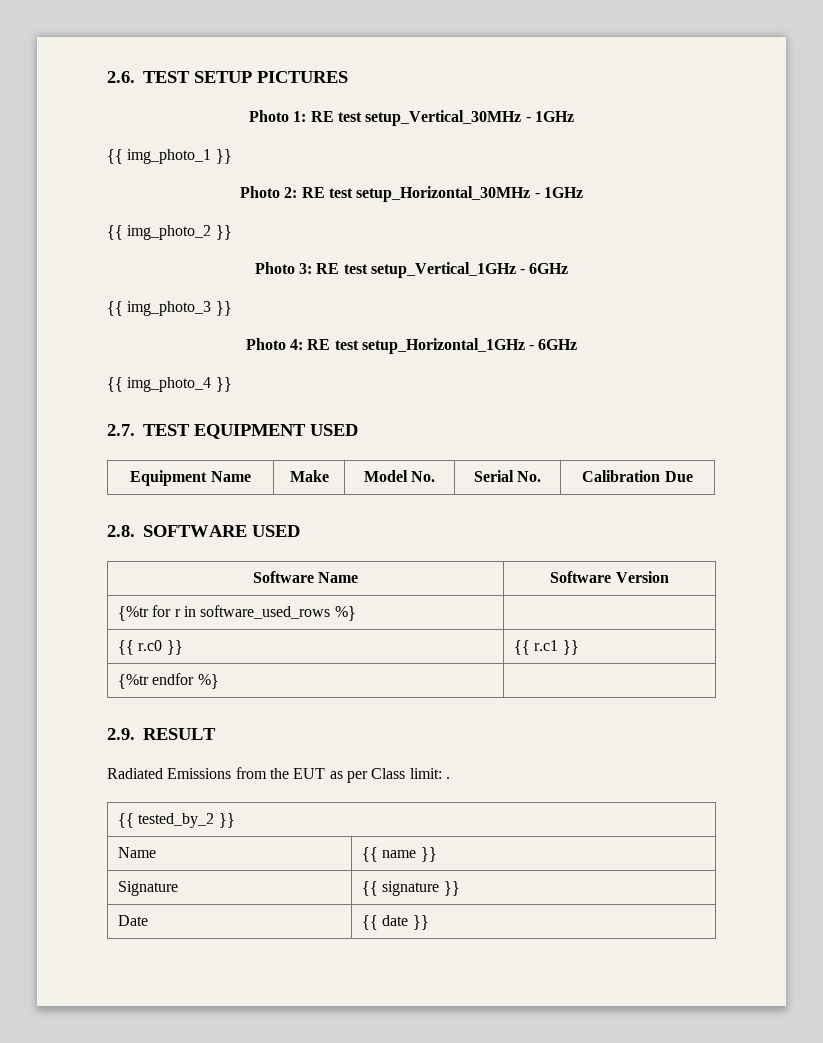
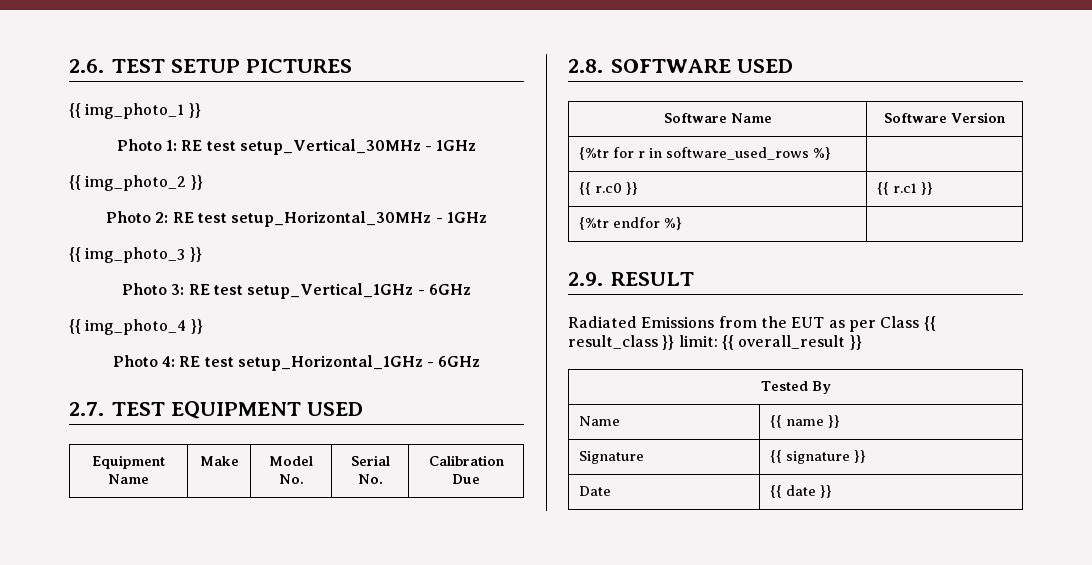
+ {{ img_photo_1 }}
- {{ img_photo_1 }}
+ {{ img_photo_2 }}
- {{ img_photo_2 }}
+ {{ img_photo_3 }}
- {{ img_photo_3 }}
+ {{ img_photo_4 }}
- {{ img_photo_4 }}
- Radiated Emissions from the EUT as per Class limit: .
- {{ tested_by_2 }}
+ Radiated Emissions from the EUT as per Class {{ result_class }} limit: {{ overall_result }}
+ Tested By

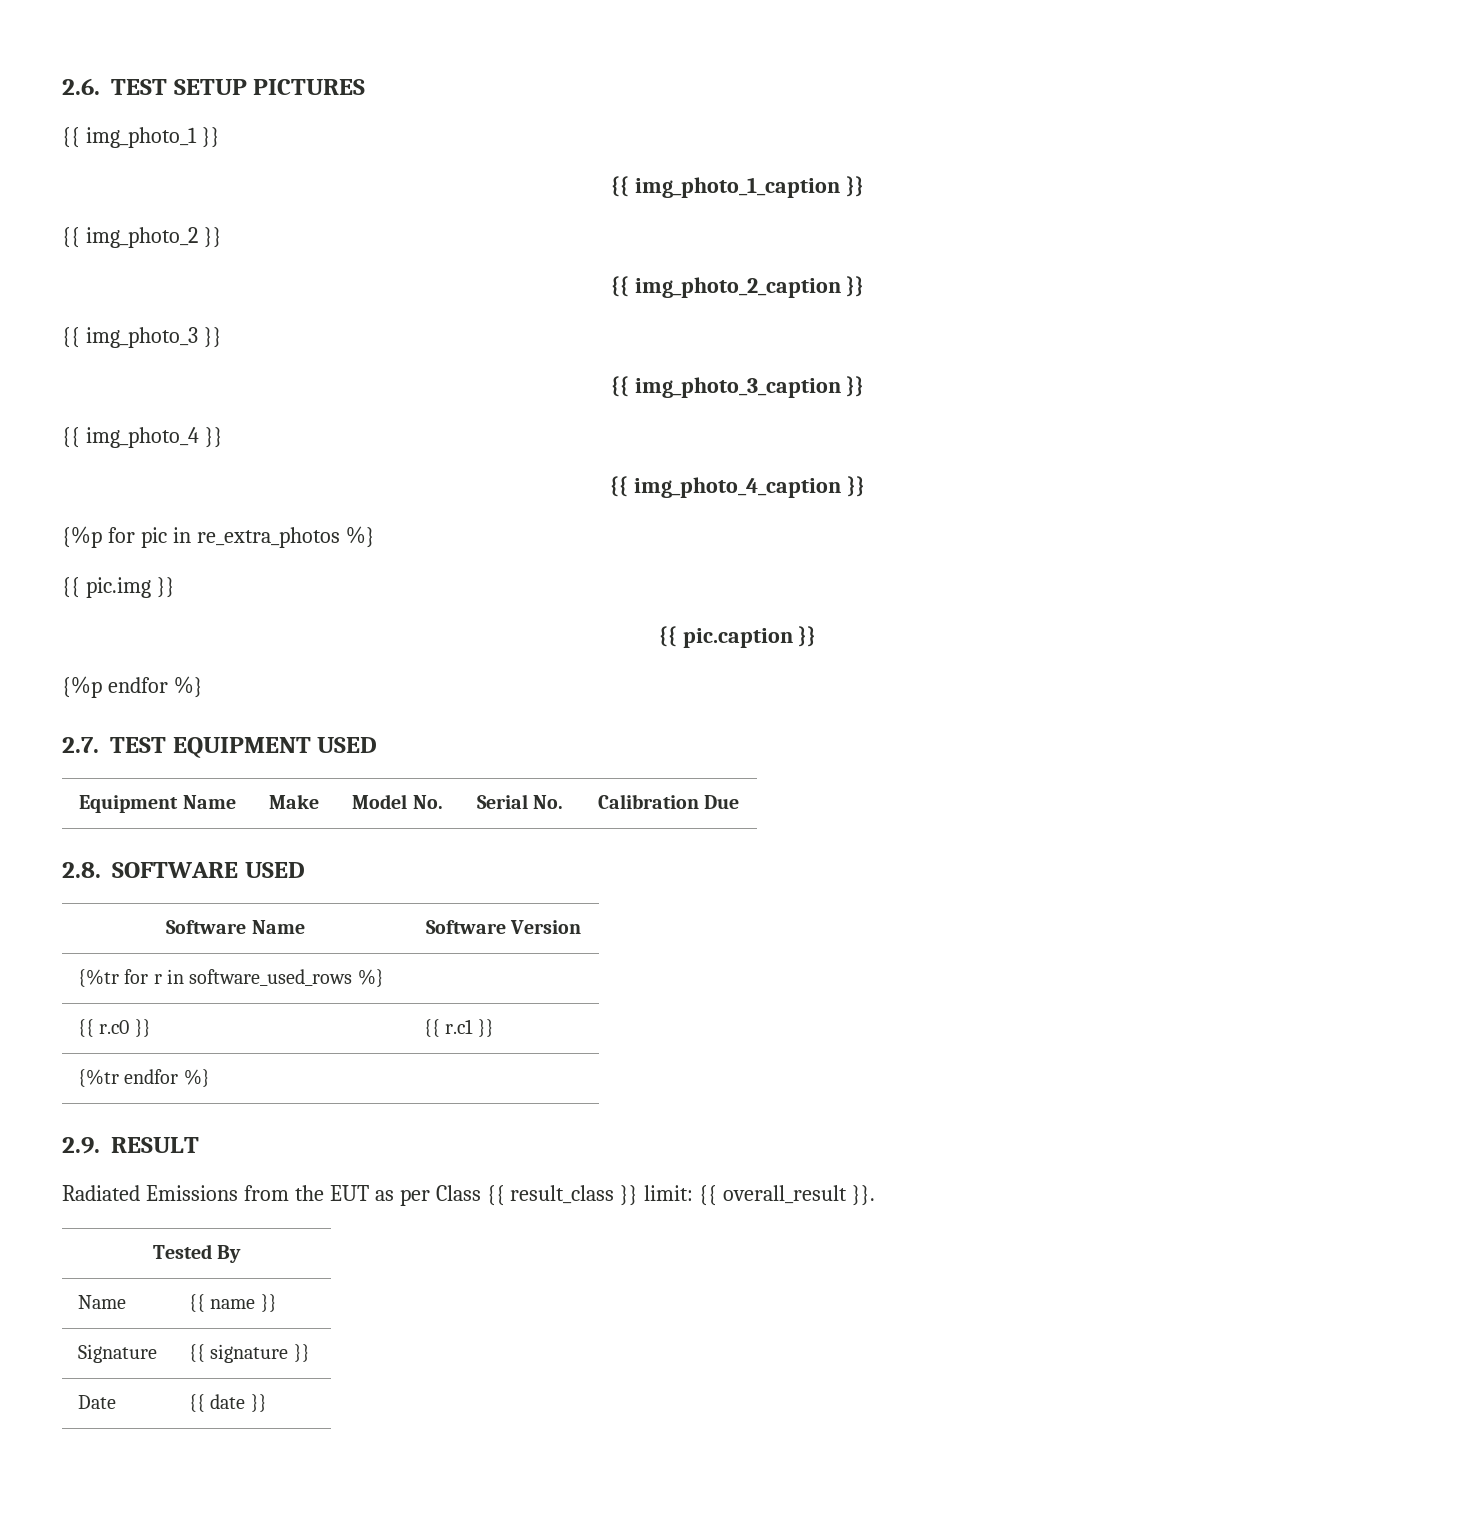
- Photo 1: RE test setup_Vertical_30MHz - 1GHz
+ {{ img_photo_1_caption }}
  {{ img_photo_2 }}
- Photo 2: RE test setup_Horizontal_30MHz - 1GHz
+ {{ img_photo_2_caption }}
  {{ img_photo_3 }}
- Photo 3: RE test setup_Vertical_1GHz - 6GHz
+ {{ img_photo_3_caption }}
  {{ img_photo_4 }}
- Photo 4: RE test setup_Horizontal_1GHz - 6GHz
+ {{ img_photo_4_caption }}
+ {%p for pic in re_extra_photos %}
+ {{ pic.img }}
+ {{ pic.caption }}
+ {%p endfor %}
- Radiated Emissions from the EUT as per Class {{ result_class }} limit: {{ overall_result }}
+ Radiated Emissions from the EUT as per Class {{ result_class }} limit: {{ overall_result }}.

